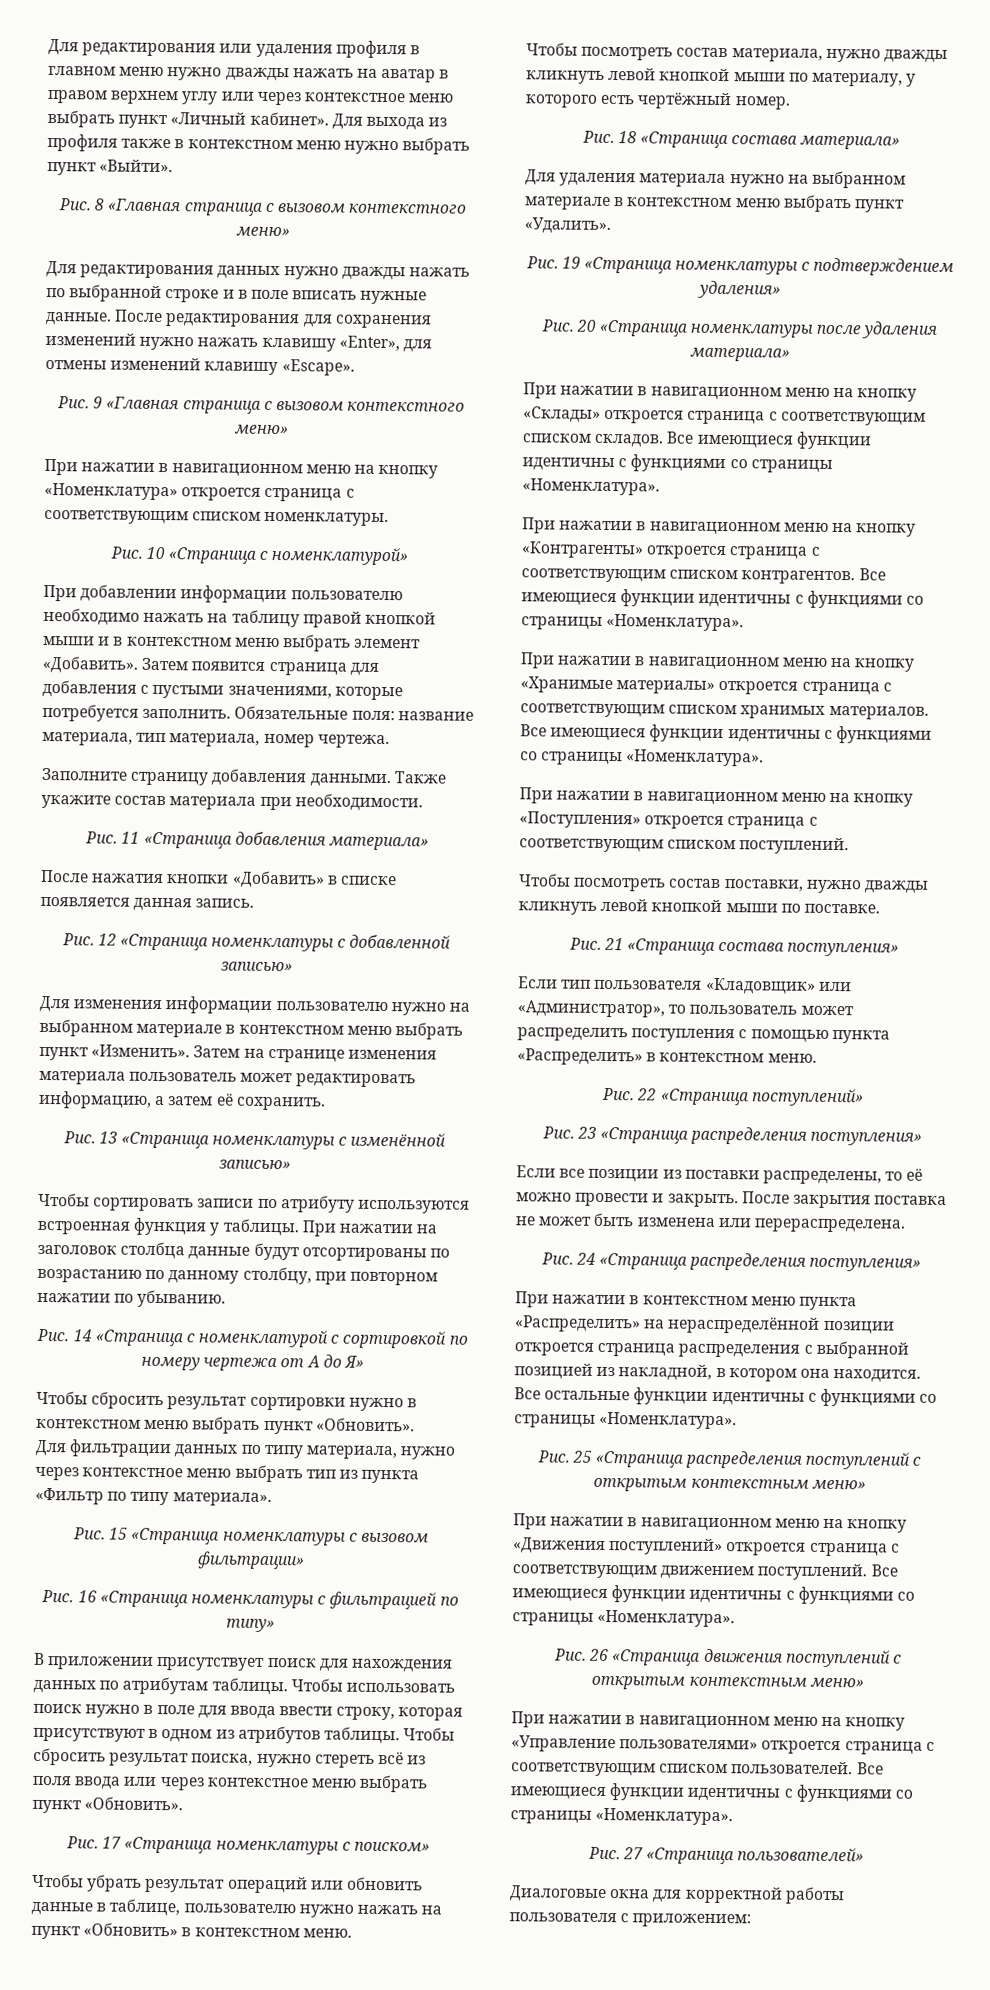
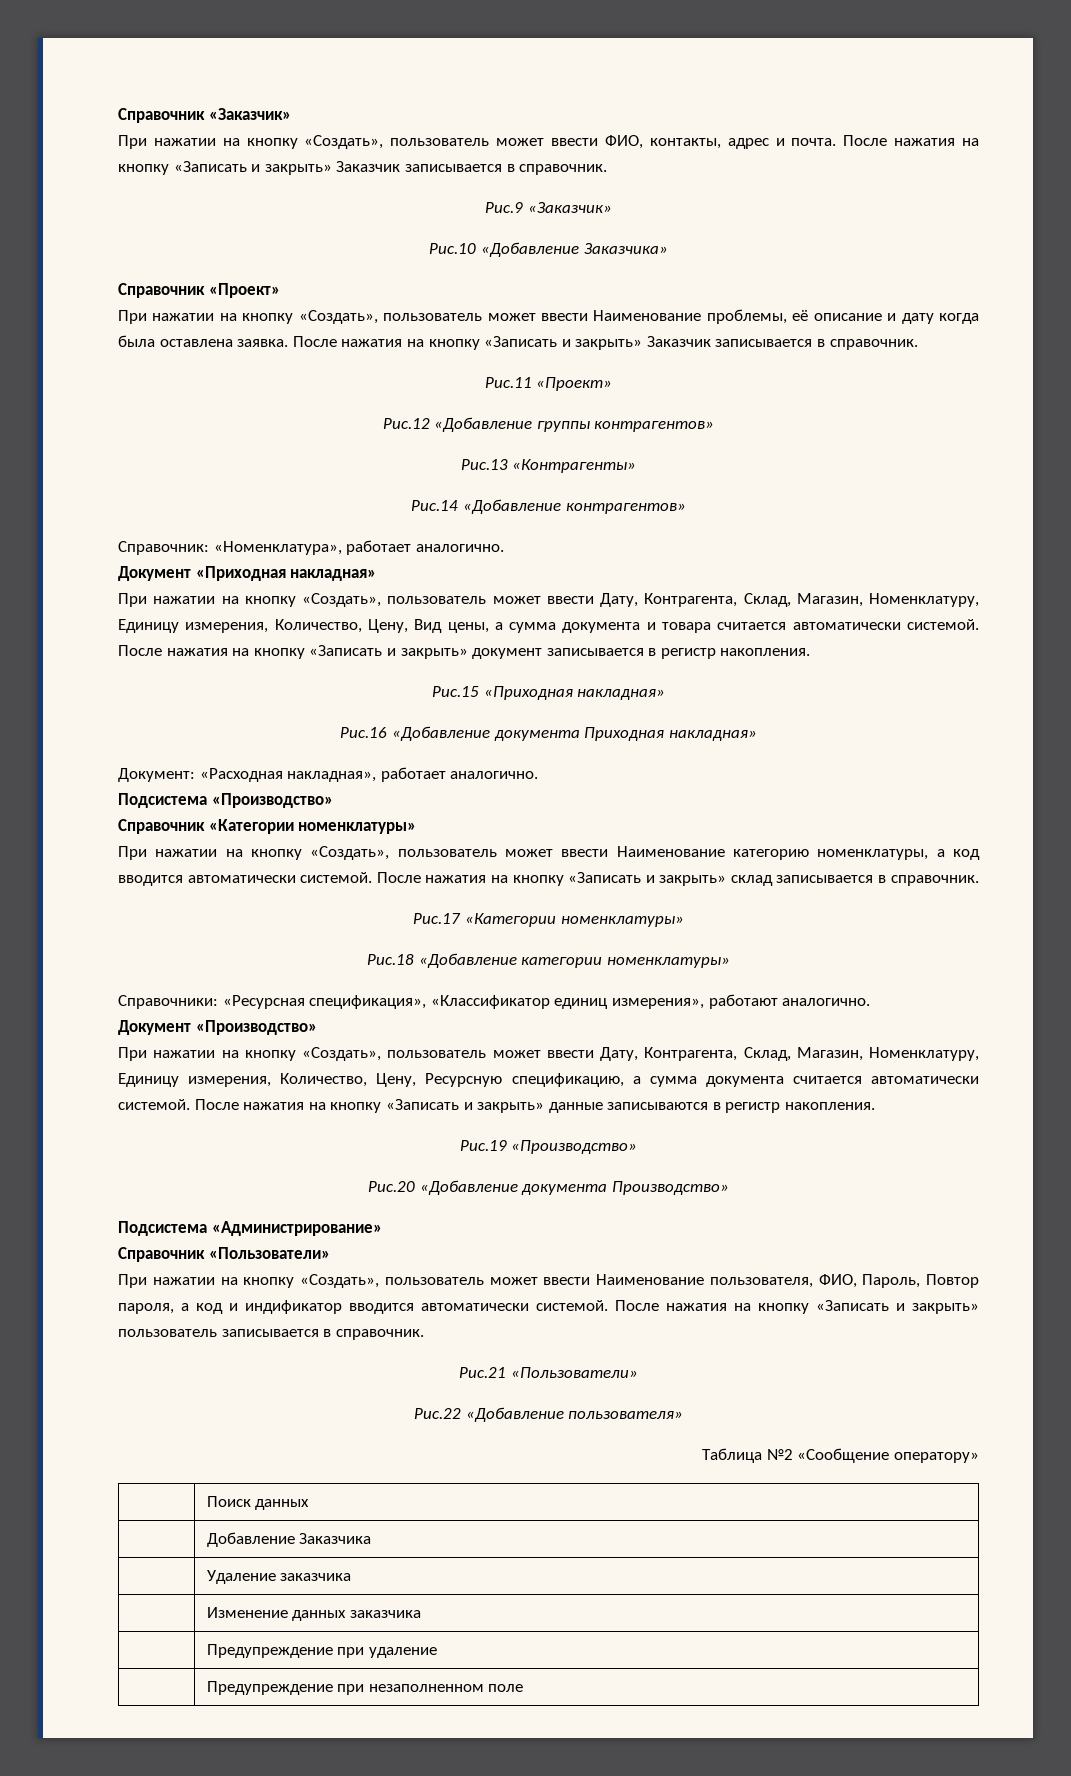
- Для редактирования или удаления профиля в главном меню нужно дважды нажать на аватар в правом верхнем углу или через контекстное меню выбрать пункт «Личный кабинет». Для выхода из профиля также в контекстном меню нужно выбрать пункт «Выйти».
- Рис. 8 «Главная страница с вызовом контекстного меню»
- Для редактирования данных нужно дважды нажать по выбранной строке и в поле вписать нужные данные. После редактирования для сохранения изменений нужно нажать клавишу «Enter», для отмены изменений клавишу «Escape».
- Рис. 9 «Главная страница с вызовом контекстного меню»
- При нажатии в навигационном меню на кнопку «Номенклатура» откроется страница с соответствующим списком номенклатуры.
- Рис. 10 «Страница с номенклатурой»
- При добавлении информации пользователю необходимо нажать на таблицу правой кнопкой мыши и в контекстном меню выбрать элемент «Добавить». Затем появится страница для добавления с пустыми значениями, которые потребуется заполнить. Обязательные поля: название материала, тип материала, номер чертежа.
- Заполните страницу добавления данными. Также укажите состав материала при необходимости.
- Рис. 11 «Страница добавления материала»
- После нажатия кнопки «Добавить» в списке появляется данная запись.
- Рис. 12 «Страница номенклатуры с добавленной записью»
- Для изменения информации пользователю нужно на выбранном материале в контекстном меню выбрать пункт «Изменить». Затем на странице изменения материала пользователь может редактировать информацию, а затем её сохранить.
- Рис. 13 «Страница номенклатуры с изменённой записью»
- Чтобы сортировать записи по атрибуту используются встроенная функция у таблицы. При нажатии на заголовок столбца данные будут отсортированы по возрастанию по данному столбцу, при повторном нажатии по убыванию.
- Рис. 14 «Страница с номенклатурой с сортировкой по номеру чертежа от А до Я»
- Чтобы сбросить результат сортировки нужно в контекстном меню выбрать пункт «Обновить».
- Для фильтрации данных по типу материала, нужно через контекстное меню выбрать тип из пункта «Фильтр по типу материала».
- Рис. 15 «Страница номенклатуры с вызовом фильтрации»
- Рис. 16 «Страница номенклатуры с фильтрацией по типу»
- В приложении присутствует поиск для нахождения данных по атрибутам таблицы. Чтобы использовать поиск нужно в поле для ввода ввести строку, которая присутствуют в одном из атрибутов таблицы. Чтобы сбросить результат поиска, нужно стереть всё из поля ввода или через контекстное меню выбрать пункт «Обновить».
- Рис. 17 «Страница номенклатуры с поиском»
- Чтобы убрать результат операций или обновить данные в таблице, пользователю нужно нажать на пункт «Обновить» в контекстном меню.
- Чтобы посмотреть состав материала, нужно дважды кликнуть левой кнопкой мыши по материалу, у которого есть чертёжный номер.
- Рис. 18 «Страница состава материала»
- Для удаления материала нужно на выбранном материале в контекстном меню выбрать пункт «Удалить».
- Рис. 19 «Страница номенклатуры с подтверждением удаления»
- Рис. 20 «Страница номенклатуры после удаления материала»
- При нажатии в навигационном меню на кнопку «Склады» откроется страница с соответствующим списком складов. Все имеющиеся функции идентичны с функциями со страницы «Номенклатура».
- При нажатии в навигационном меню на кнопку «Контрагенты» откроется страница с соответствующим списком контрагентов. Все имеющиеся функции идентичны с функциями со страницы «Номенклатура».
- При нажатии в навигационном меню на кнопку «Хранимые материалы» откроется страница с соответствующим списком хранимых материалов. Все имеющиеся функции идентичны с функциями со страницы «Номенклатура».
- При нажатии в навигационном меню на кнопку «Поступления» откроется страница с соответствующим списком поступлений.
- Чтобы посмотреть состав поставки, нужно дважды кликнуть левой кнопкой мыши по поставке.
- Рис. 21 «Страница состава поступления»
- Если тип пользователя «Кладовщик» или «Администратор», то пользователь может распределить поступления с помощью пункта «Распределить» в контекстном меню.
- Рис. 22 «Страница поступлений»
- Рис. 23 «Страница распределения поступления»
- Если все позиции из поставки распределены, то её можно провести и закрыть. После закрытия поставка не может быть изменена или перераспределена.
- Рис. 24 «Страница распределения поступления»
- При нажатии в контекстном меню пункта «Распределить» на нераспределённой позиции откроется страница распределения с выбранной позицией из накладной, в котором она находится. Все остальные функции идентичны с функциями со страницы «Номенклатура».
- Рис. 25 «Страница распределения поступлений с открытым контекстным меню»
- При нажатии в навигационном меню на кнопку «Движения поступлений» откроется страница с соответствующим движением поступлений. Все имеющиеся функции идентичны с функциями со страницы «Номенклатура».
- Рис. 26 «Страница движения поступлений с открытым контекстным меню»
- При нажатии в навигационном меню на кнопку «Управление пользователями» откроется страница с соответствующим списком пользователей. Все имеющиеся функции идентичны с функциями со страницы «Номенклатура».
- Рис. 27 «Страница пользователей»
- Диалоговые окна для корректной работы пользователя с приложением:
+ Справочник «Заказчик»
+ При нажатии на кнопку «Создать», пользователь может ввести ФИО, контакты, адрес и почта. После нажатия на кнопку «Записать и закрыть» Заказчик записывается в справочник.
+ Рис.9 «Заказчик»
+ Рис.10 «Добавление Заказчика»
+ Справочник «Проект»
+ При нажатии на кнопку «Создать», пользователь может ввести Наименование проблемы, её описание и дату когда была оставлена заявка. После нажатия на кнопку «Записать и закрыть» Заказчик записывается в справочник.
+ Рис.11 «Проект»
+ Рис.12 «Добавление группы контрагентов»
+ Рис.13 «Контрагенты»
+ Рис.14 «Добавление контрагентов»
+ Справочник: «Номенклатура», работает аналогично.
+ Документ «Приходная накладная»
+ При нажатии на кнопку «Создать», пользователь может ввести Дату, Контрагента, Склад, Магазин, Номенклатуру, Единицу измерения, Количество, Цену, Вид цены, а сумма документа и товара считается автоматически системой. После нажатия на кнопку «Записать и закрыть» документ записывается в регистр накопления.
+ Рис.15 «Приходная накладная»
+ Рис.16 «Добавление документа Приходная накладная»
+ Документ: «Расходная накладная», работает аналогично.
+ Подсистема «Производство»
+ Справочник «Категории номенклатуры»
+ При нажатии на кнопку «Создать», пользователь может ввести Наименование категорию номенклатуры, а код вводится автоматически системой. После нажатия на кнопку «Записать и закрыть» склад записывается в справочник.
+ Рис.17 «Категории номенклатуры»
+ Рис.18 «Добавление категории номенклатуры»
+ Справочники: «Ресурсная спецификация», «Классификатор единиц измерения», работают аналогично.
+ Документ «Производство»
+ При нажатии на кнопку «Создать», пользователь может ввести Дату, Контрагента, Склад, Магазин, Номенклатуру, Единицу измерения, Количество, Цену, Ресурсную спецификацию, а сумма документа считается автоматически системой. После нажатия на кнопку «Записать и закрыть» данные записываются в регистр накопления.
+ Рис.19 «Производство»
+ Рис.20 «Добавление документа Производство»
+ Подсистема «Администрирование»
+ Справочник «Пользователи»
+ При нажатии на кнопку «Создать», пользователь может ввести Наименование пользователя, ФИО, Пароль, Повтор пароля, а код и индификатор вводится автоматически системой. После нажатия на кнопку «Записать и закрыть» пользователь записывается в справочник.
+ Рис.21 «Пользователи»
+ Рис.22 «Добавление пользователя»
+ Таблица №2 «Сообщение оператору»
+ | Поиск данных
+ | Добавление Заказчика
+ | Удаление заказчика
+ | Изменение данных заказчика
+ | Предупреждение при удаление
+ | Предупреждение при незаполненном поле

